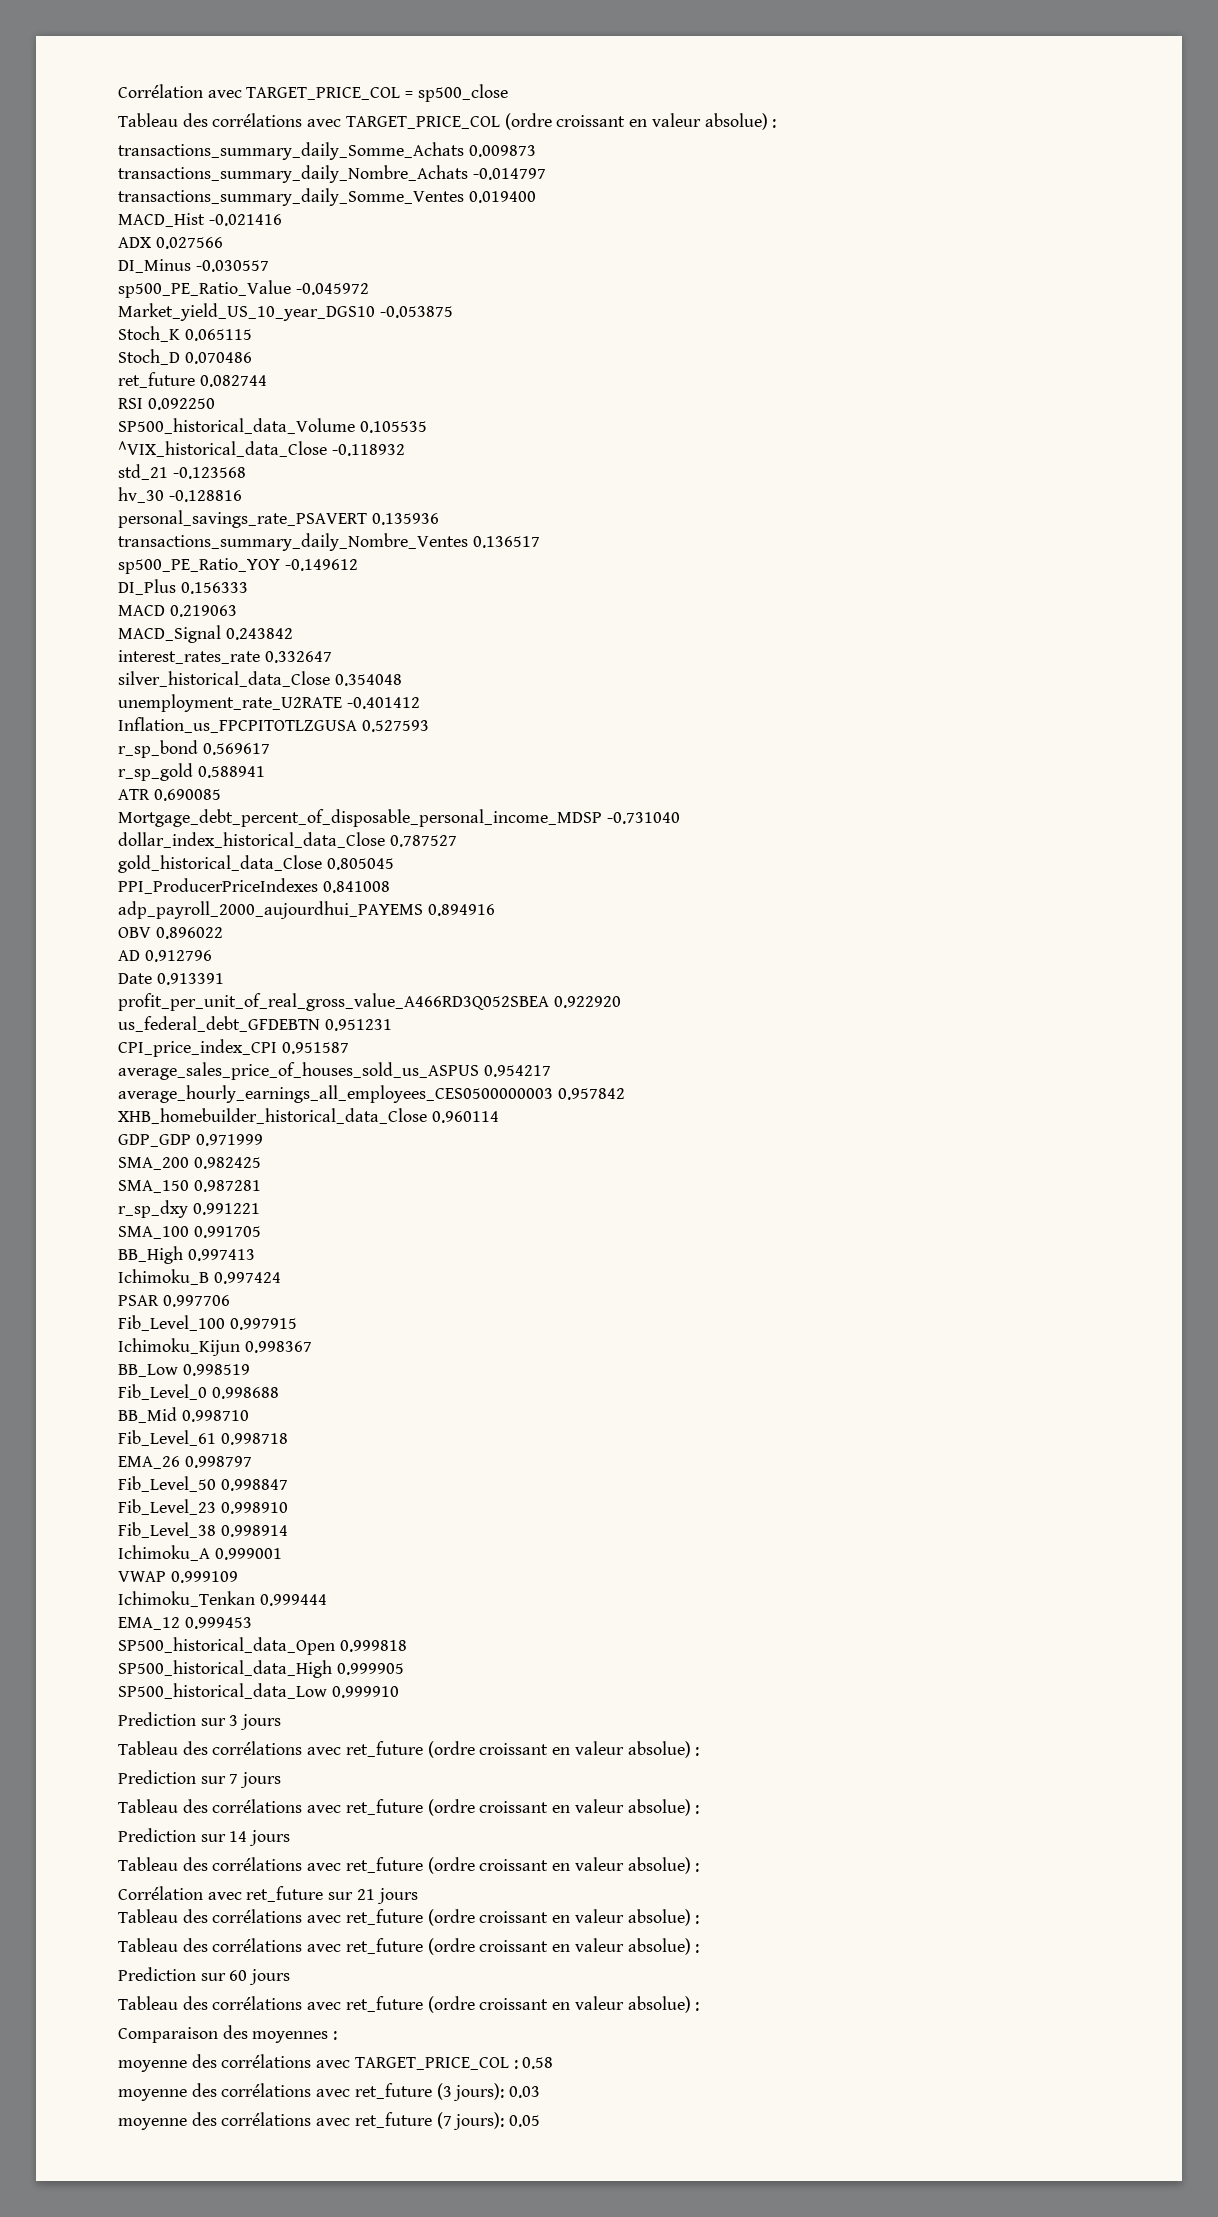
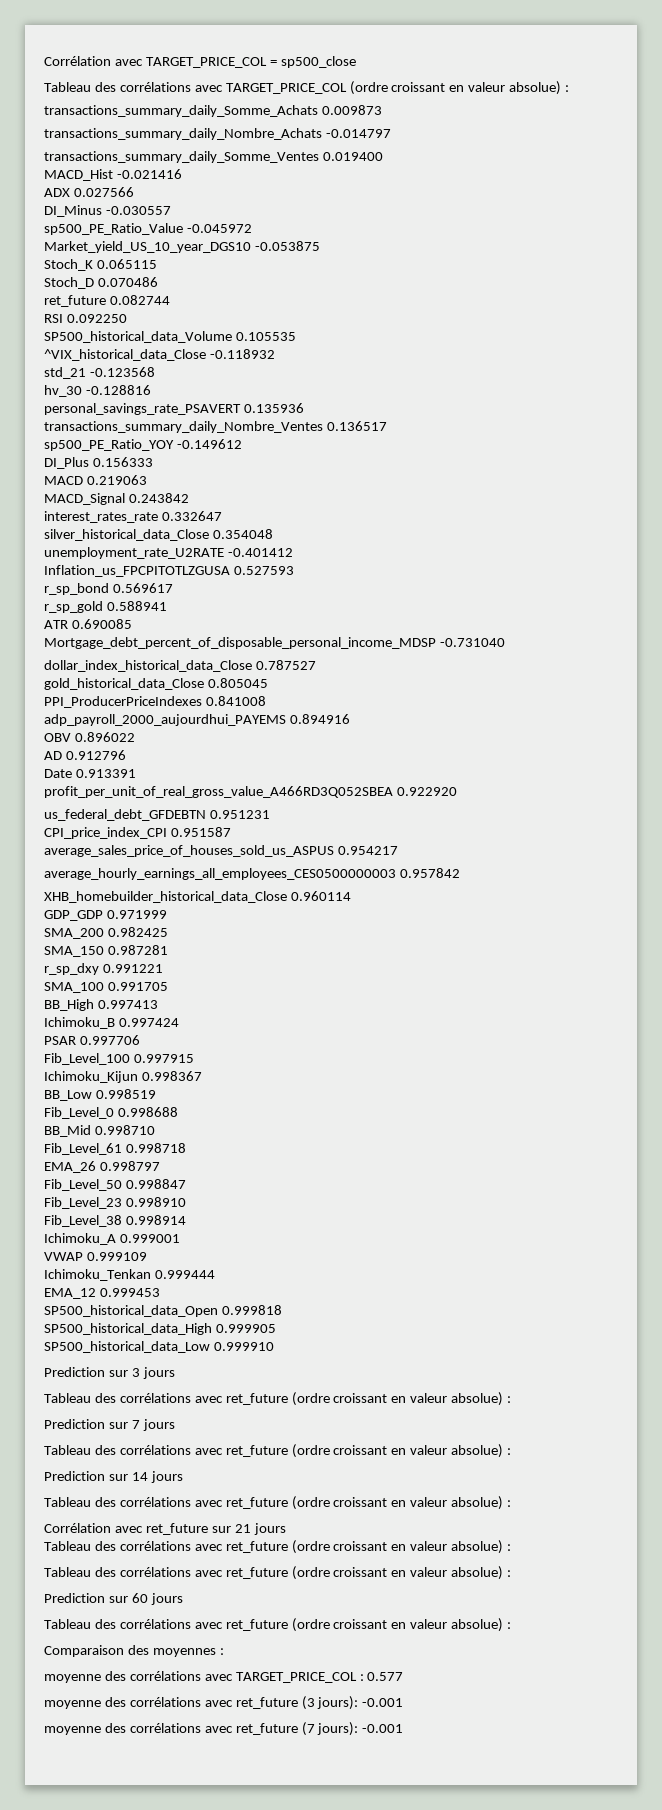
- moyenne des corrélations avec TARGET_PRICE_COL : 0.58
+ moyenne des corrélations avec TARGET_PRICE_COL : 0.577
- moyenne des corrélations avec ret_future (3 jours): 0.03
+ moyenne des corrélations avec ret_future (3 jours): -0.001
- moyenne des corrélations avec ret_future (7 jours): 0.05
+ moyenne des corrélations avec ret_future (7 jours): -0.001

